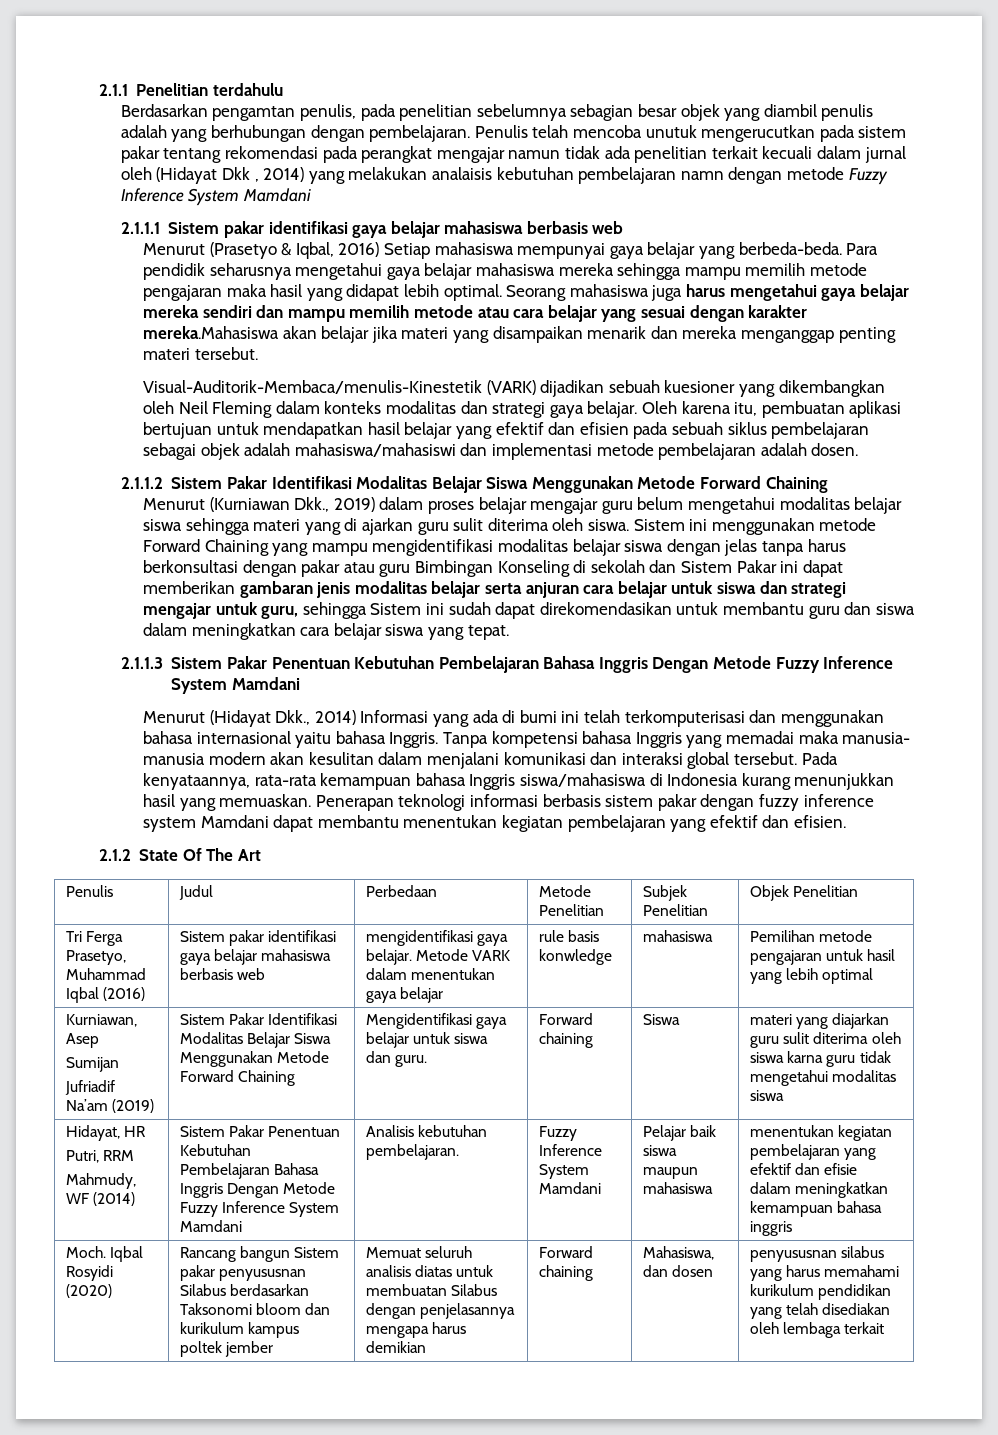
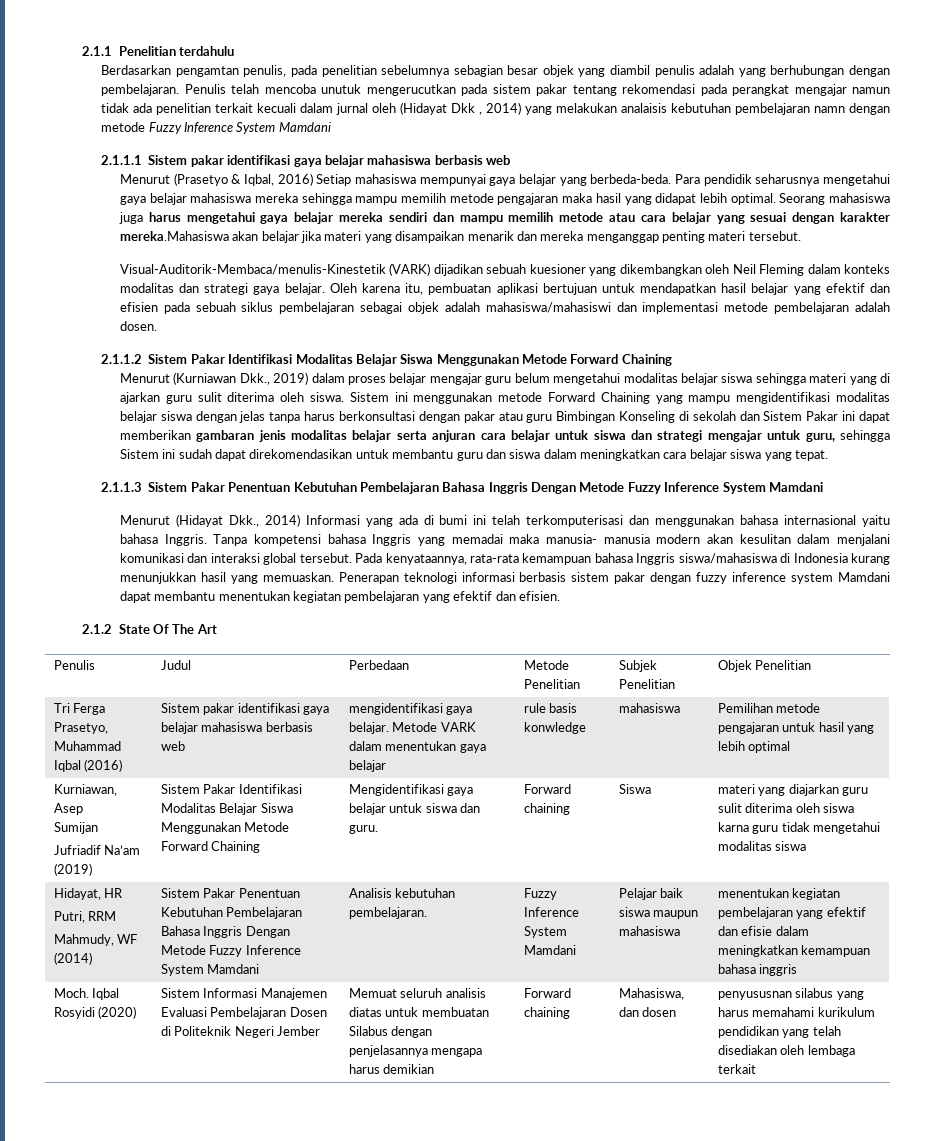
- Rancang bangun Sistem pakar penyususnan Silabus berdasarkan Taksonomi bloom dan kurikulum kampus poltek jember
+ Sistem Informasi Manajemen Evaluasi Pembelajaran Dosen di Politeknik Negeri Jember

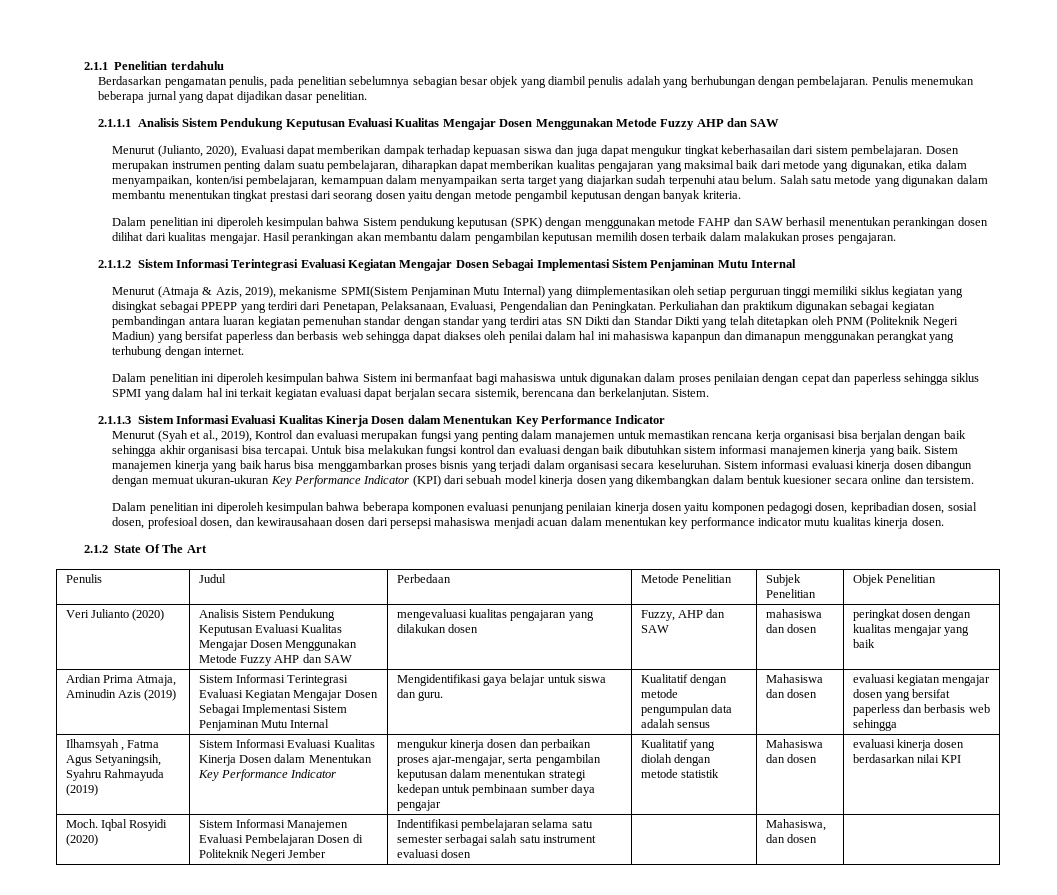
- Berdasarkan pengamtan penulis, pada penelitian sebelumnya sebagian besar objek yang diambil penulis adalah yang berhubungan dengan pembelajaran.
+ Berdasarkan pengamatan penulis, pada penelitian sebelumnya sebagian besar objek yang diambil penulis adalah yang berhubungan dengan pembelajaran.
- Penulis telah mencoba unutuk mengerucutkan pada sistem pakar tentang rekomendasi pada perangkat mengajar namun tidak ada penelitian terkait kecuali dalam jurnal oleh (Hidayat Dkk , 2014) yang melakukan analaisis kebutuhan pembelajaran namn dengan metode Fuzzy Inference System Mamdani
- 2.1.1.1 Sistem pakar identifikasi gaya belajar mahasiswa berbasis web
- Menurut (Prasetyo & Iqbal, 2016) Setiap mahasiswa mempunyai gaya belajar yang berbeda-beda. Para pendidik seharusnya mengetahui gaya belajar mahasiswa mereka sehingga mampu memilih metode pengajaran maka hasil yang didapat lebih optimal. Seorang mahasiswa juga harus mengetahui gaya belajar mereka sendiri dan mampu memilih metode atau cara belajar yang sesuai dengan karakter mereka.Mahasiswa akan belajar jika materi yang disampaikan menarik dan mereka menganggap penting materi tersebut.
- Visual-Auditorik-Membaca/menulis-Kinestetik (VARK) dijadikan sebuah kuesioner yang dikembangkan oleh Neil Fleming dalam konteks modalitas dan strategi gaya belajar. Oleh karena itu, pembuatan aplikasi bertujuan untuk mendapatkan hasil belajar yang efektif dan efisien pada sebuah siklus pembelajaran sebagai objek adalah mahasiswa/mahasiswi dan implementasi metode pembelajaran adalah dosen.
- 2.1.1.2 Sistem Pakar Identifikasi Modalitas Belajar Siswa Menggunakan Metode Forward Chaining
- Menurut (Kurniawan Dkk., 2019) dalam proses belajar mengajar guru belum mengetahui modalitas belajar siswa sehingga materi yang di ajarkan guru sulit diterima oleh siswa. Sistem ini menggunakan metode Forward Chaining yang mampu mengidentifikasi modalitas belajar siswa dengan jelas tanpa harus berkonsultasi dengan pakar atau guru Bimbingan Konseling di sekolah dan Sistem Pakar ini dapat memberikan gambaran jenis modalitas belajar serta anjuran cara belajar untuk siswa dan strategi mengajar untuk guru, sehingga Sistem ini sudah dapat direkomendasikan untuk membantu guru dan siswa dalam meningkatkan cara belajar siswa yang tepat.
- 2.1.1.3 Sistem Pakar Penentuan Kebutuhan Pembelajaran Bahasa Inggris Dengan Metode Fuzzy Inference System Mamdani
- Menurut (Hidayat Dkk., 2014) Informasi yang ada di bumi ini telah terkomputerisasi dan menggunakan bahasa internasional yaitu bahasa Inggris. Tanpa kompetensi bahasa Inggris yang memadai maka manusia- manusia modern akan kesulitan dalam menjalani komunikasi dan interaksi global tersebut. Pada kenyataannya, rata-rata kemampuan bahasa Inggris siswa/mahasiswa di Indonesia kurang menunjukkan hasil yang memuaskan. Penerapan teknologi informasi berbasis sistem pakar dengan fuzzy inference system Mamdani dapat membantu menentukan kegiatan pembelajaran yang efektif dan efisien.
+ Penulis menemukan beberapa jurnal yang dapat dijadikan dasar penelitian.
+ 2.1.1.1 Analisis Sistem Pendukung Keputusan Evaluasi Kualitas Mengajar Dosen Menggunakan Metode Fuzzy AHP dan SAW
+ Menurut (Julianto, 2020), Evaluasi dapat memberikan dampak terhadap kepuasan siswa dan juga dapat mengukur tingkat keberhasailan dari sistem pembelajaran. Dosen merupakan instrumen penting dalam suatu pembelajaran, diharapkan dapat memberikan kualitas pengajaran yang maksimal baik dari metode yang digunakan, etika dalam menyampaikan, konten/isi pembelajaran, kemampuan dalam menyampaikan serta target yang diajarkan sudah terpenuhi atau belum. Salah satu metode yang digunakan dalam membantu menentukan tingkat prestasi dari seorang dosen yaitu dengan metode pengambil keputusan dengan banyak kriteria.
+ Dalam penelitian ini diperoleh kesimpulan bahwa Sistem pendukung keputusan (SPK) dengan menggunakan metode FAHP dan SAW berhasil menentukan perankingan dosen dilihat dari kualitas mengajar. Hasil perankingan akan membantu dalam pengambilan keputusan memilih dosen terbaik dalam malakukan proses pengajaran.
+ 2.1.1.2 Sistem Informasi Terintegrasi Evaluasi Kegiatan Mengajar Dosen Sebagai Implementasi Sistem Penjaminan Mutu Internal
+ Menurut (Atmaja & Azis, 2019), mekanisme SPMI(Sistem Penjaminan Mutu Internal) yang diimplementasikan oleh setiap perguruan tinggi memiliki siklus kegiatan yang disingkat sebagai PPEPP yang terdiri dari Penetapan, Pelaksanaan, Evaluasi, Pengendalian dan Peningkatan. Perkuliahan dan praktikum digunakan sebagai kegiatan pembandingan antara luaran kegiatan pemenuhan standar dengan standar yang terdiri atas SN Dikti dan Standar Dikti yang telah ditetapkan oleh PNM (Politeknik Negeri Madiun) yang bersifat paperless dan berbasis web sehingga dapat diakses oleh penilai dalam hal ini mahasiswa kapanpun dan dimanapun menggunakan perangkat yang terhubung dengan internet.
+ Dalam penelitian ini diperoleh kesimpulan bahwa Sistem ini bermanfaat bagi mahasiswa untuk digunakan dalam proses penilaian dengan cepat dan paperless sehingga siklus SPMI yang dalam hal ini terkait kegiatan evaluasi dapat berjalan secara sistemik, berencana dan berkelanjutan. Sistem.
+ 2.1.1.3 Sistem Informasi Evaluasi Kualitas Kinerja Dosen dalam Menentukan Key Performance Indicator
+ Menurut (Syah et al., 2019), Kontrol dan evaluasi merupakan fungsi yang penting dalam manajemen untuk memastikan rencana kerja organisasi bisa berjalan dengan baik sehingga akhir organisasi bisa tercapai. Untuk bisa melakukan fungsi kontrol dan evaluasi dengan baik dibutuhkan sistem informasi manajemen kinerja yang baik. Sistem manajemen kinerja yang baik harus bisa menggambarkan proses bisnis yang terjadi dalam organisasi secara keseluruhan. Sistem informasi evaluasi kinerja dosen dibangun dengan memuat ukuran-ukuran Key Performance Indicator (KPI) dari sebuah model kinerja dosen yang dikembangkan dalam bentuk kuesioner secara online dan tersistem.
+ Dalam penelitian ini diperoleh kesimpulan bahwa beberapa komponen evaluasi penunjang penilaian kinerja dosen yaitu komponen pedagogi dosen, kepribadian dosen, sosial dosen, profesioal dosen, dan kewirausahaan dosen dari persepsi mahasiswa menjadi acuan dalam menentukan key performance indicator mutu kualitas kinerja dosen.
- Tri Ferga Prasetyo, Muhammad Iqbal (2016) | Sistem pakar identifikasi gaya belajar mahasiswa berbasis web | mengidentifikasi gaya belajar. Metode VARK dalam menentukan gaya belajar | rule basis konwledge | mahasiswa | Pemilihan metode pengajaran untuk hasil yang lebih optimal
- Kurniawan, Asep
- Sumijan
- Jufriadif Na’am (2019) | Sistem Pakar Identifikasi Modalitas Belajar Siswa Menggunakan Metode Forward Chaining | Mengidentifikasi gaya belajar untuk siswa dan guru. | Forward chaining | Siswa | materi yang diajarkan guru sulit diterima oleh siswa karna guru tidak mengetahui modalitas siswa
- Hidayat, HR
- Putri, RRM
- Mahmudy, WF (2014) | Sistem Pakar Penentuan Kebutuhan Pembelajaran Bahasa Inggris Dengan Metode Fuzzy Inference System Mamdani | Analisis kebutuhan pembelajaran. | Fuzzy Inference System Mamdani | Pelajar baik siswa maupun mahasiswa | menentukan kegiatan pembelajaran yang efektif dan efisie dalam meningkatkan kemampuan bahasa inggris
+ Veri Julianto (2020) | Analisis Sistem Pendukung Keputusan Evaluasi Kualitas Mengajar Dosen Menggunakan Metode Fuzzy AHP dan SAW | mengevaluasi kualitas pengajaran yang dilakukan dosen | Fuzzy, AHP dan SAW | mahasiswa dan dosen | peringkat dosen dengan kualitas mengajar yang baik
+ Ardian Prima Atmaja, Aminudin Azis (2019) | Sistem Informasi Terintegrasi Evaluasi Kegiatan Mengajar Dosen Sebagai Implementasi Sistem Penjaminan Mutu Internal | Mengidentifikasi gaya belajar untuk siswa dan guru. | Kualitatif dengan metode pengumpulan data adalah sensus | Mahasiswa dan dosen | evaluasi kegiatan mengajar dosen yang bersifat paperless dan berbasis web sehingga
+ Ilhamsyah , Fatma Agus Setyaningsih, Syahru Rahmayuda (2019) | Sistem Informasi Evaluasi Kualitas Kinerja Dosen dalam Menentukan Key Performance Indicator | mengukur kinerja dosen dan perbaikan proses ajar-mengajar, serta pengambilan keputusan dalam menentukan strategi kedepan untuk pembinaan sumber daya pengajar | Kualitatif yang diolah dengan metode statistik | Mahasiswa dan dosen | evaluasi kinerja dosen berdasarkan nilai KPI
- Memuat seluruh analisis diatas untuk membuatan Silabus dengan penjelasannya mengapa harus demikian | Forward chaining | Mahasiswa, dan dosen | penyususnan silabus yang harus memahami kurikulum pendidikan yang telah disediakan oleh lembaga terkait
+ Indentifikasi pembelajaran selama satu semester serbagai salah satu instrument evaluasi dosen | | Mahasiswa, dan dosen

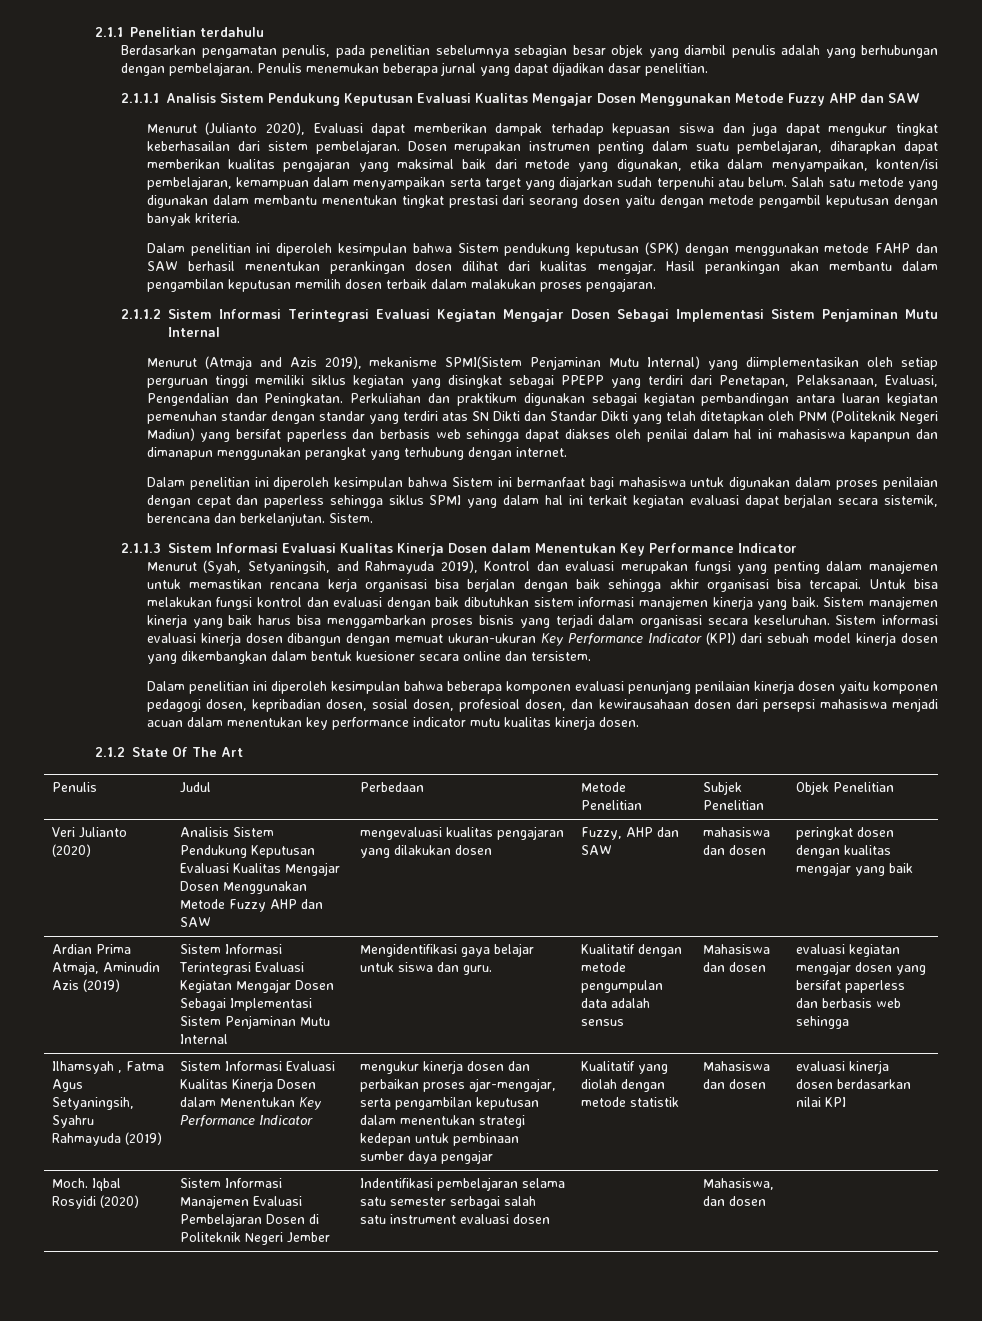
- Menurut (Julianto, 2020), Evaluasi dapat memberikan dampak terhadap kepuasan siswa dan juga dapat mengukur tingkat keberhasailan dari sistem pembelajaran.
+ Menurut (Julianto 2020), Evaluasi dapat memberikan dampak terhadap kepuasan siswa dan juga dapat mengukur tingkat keberhasailan dari sistem pembelajaran.
- Menurut (Atmaja & Azis, 2019), mekanisme SPMI(Sistem Penjaminan Mutu Internal) yang diimplementasikan oleh setiap perguruan tinggi memiliki siklus kegiatan yang disingkat sebagai PPEPP yang terdiri dari Penetapan, Pelaksanaan, Evaluasi, Pengendalian dan Peningkatan.
+ Menurut (Atmaja and Azis 2019), mekanisme SPMI(Sistem Penjaminan Mutu Internal) yang diimplementasikan oleh setiap perguruan tinggi memiliki siklus kegiatan yang disingkat sebagai PPEPP yang terdiri dari Penetapan, Pelaksanaan, Evaluasi, Pengendalian dan Peningkatan.
- Menurut (Syah et al., 2019), Kontrol dan evaluasi merupakan fungsi yang penting dalam manajemen untuk memastikan rencana kerja organisasi bisa berjalan dengan baik sehingga akhir organisasi bisa tercapai.
+ Menurut (Syah, Setyaningsih, and Rahmayuda 2019), Kontrol dan evaluasi merupakan fungsi yang penting dalam manajemen untuk memastikan rencana kerja organisasi bisa berjalan dengan baik sehingga akhir organisasi bisa tercapai.

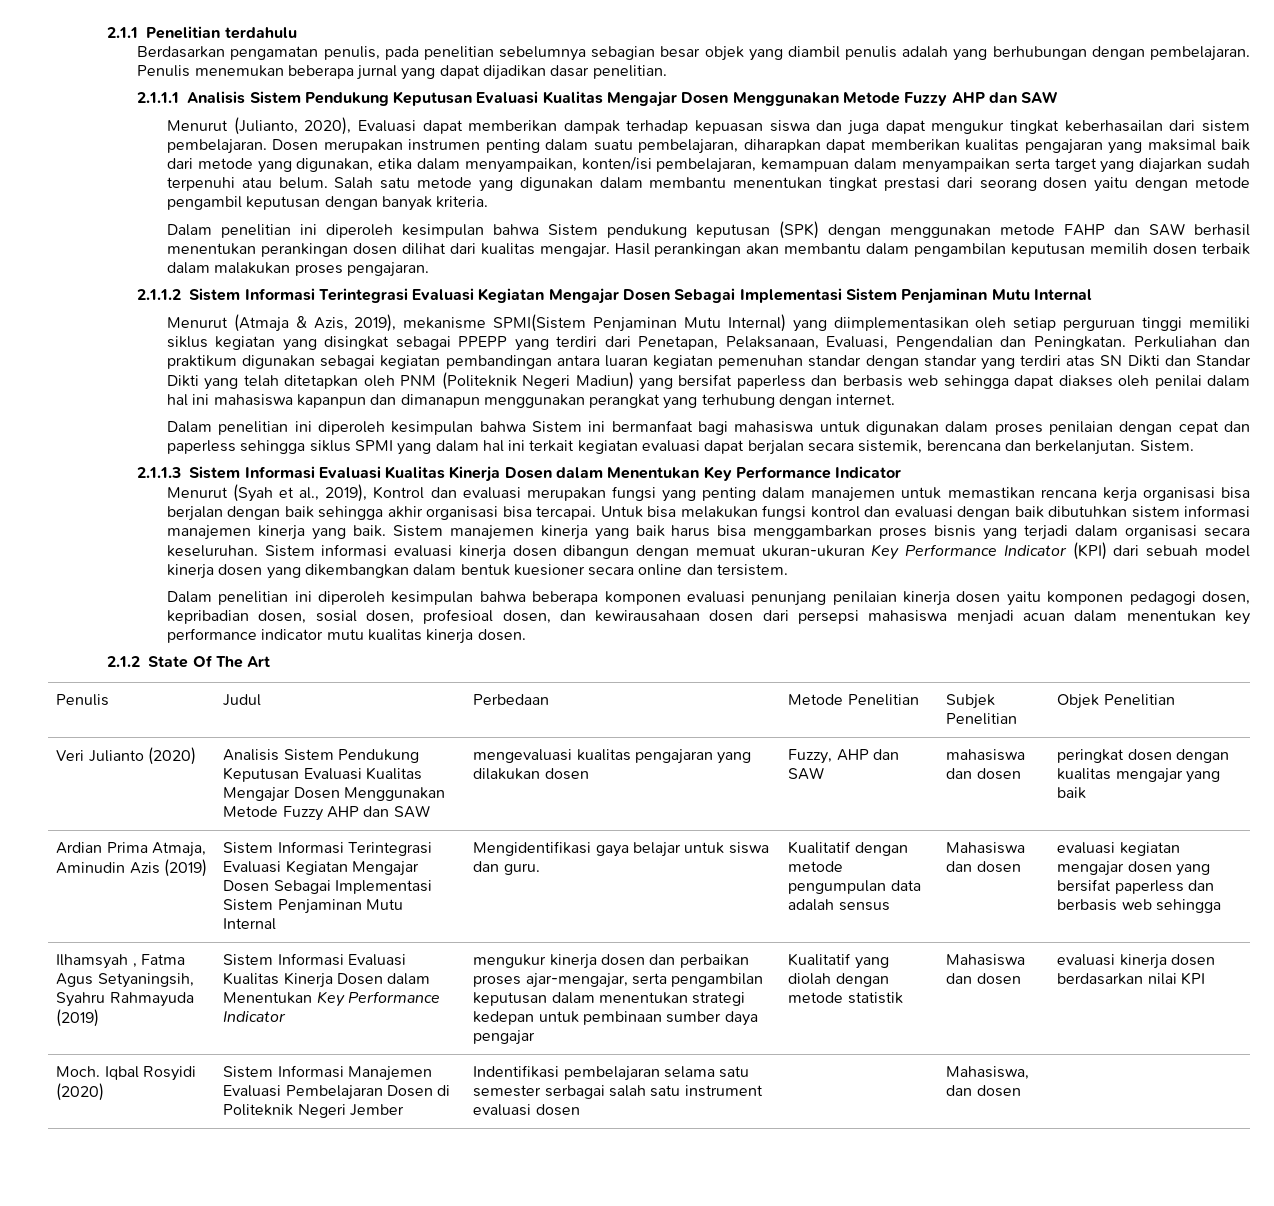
- Menurut (Julianto 2020), Evaluasi dapat memberikan dampak terhadap kepuasan siswa dan juga dapat mengukur tingkat keberhasailan dari sistem pembelajaran.
+ Menurut (Julianto, 2020), Evaluasi dapat memberikan dampak terhadap kepuasan siswa dan juga dapat mengukur tingkat keberhasailan dari sistem pembelajaran.
- Menurut (Atmaja and Azis 2019), mekanisme SPMI(Sistem Penjaminan Mutu Internal) yang diimplementasikan oleh setiap perguruan tinggi memiliki siklus kegiatan yang disingkat sebagai PPEPP yang terdiri dari Penetapan, Pelaksanaan, Evaluasi, Pengendalian dan Peningkatan.
+ Menurut (Atmaja & Azis, 2019), mekanisme SPMI(Sistem Penjaminan Mutu Internal) yang diimplementasikan oleh setiap perguruan tinggi memiliki siklus kegiatan yang disingkat sebagai PPEPP yang terdiri dari Penetapan, Pelaksanaan, Evaluasi, Pengendalian dan Peningkatan.
- Menurut (Syah, Setyaningsih, and Rahmayuda 2019), Kontrol dan evaluasi merupakan fungsi yang penting dalam manajemen untuk memastikan rencana kerja organisasi bisa berjalan dengan baik sehingga akhir organisasi bisa tercapai.
+ Menurut (Syah et al., 2019), Kontrol dan evaluasi merupakan fungsi yang penting dalam manajemen untuk memastikan rencana kerja organisasi bisa berjalan dengan baik sehingga akhir organisasi bisa tercapai.

